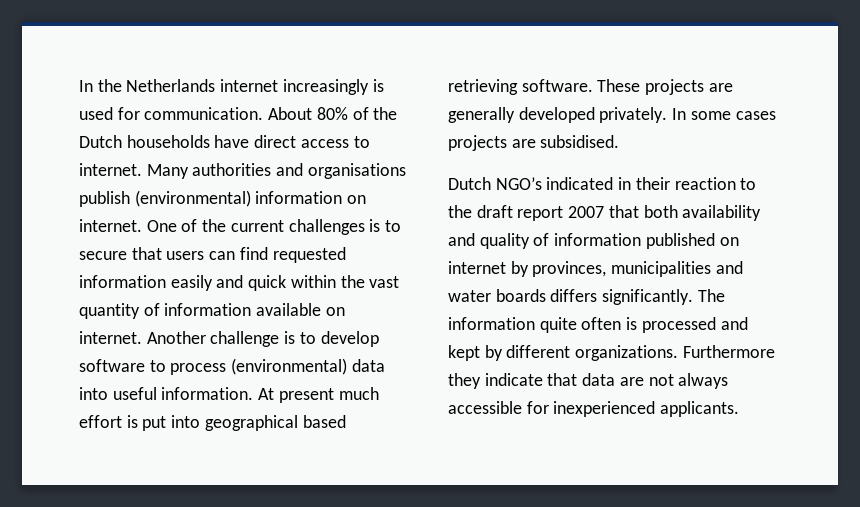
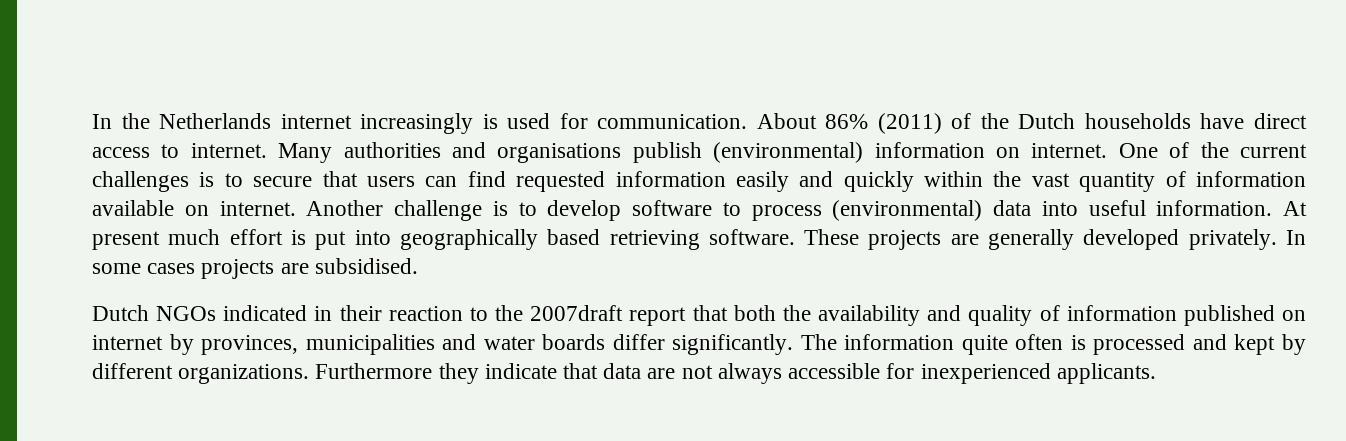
- About 80% of the Dutch households have direct access to internet.
+ About 86% (2011) of the Dutch households have direct access to internet.
- One of the current challenges is to secure that users can find requested information easily and quick within the vast quantity of information available on internet.
+ One of the current challenges is to secure that users can find requested information easily and quickly within the vast quantity of information available on internet.
- At present much effort is put into geographical based retrieving software.
+ At present much effort is put into geographically based retrieving software.
- Dutch NGO’s indicated in their reaction to the draft report 2007 that both availability and quality of information published on internet by provinces, municipalities and water boards differs significantly.
+ Dutch NGOs indicated in their reaction to the 2007draft report that both the availability and quality of information published on internet by provinces, municipalities and water boards differ significantly.

